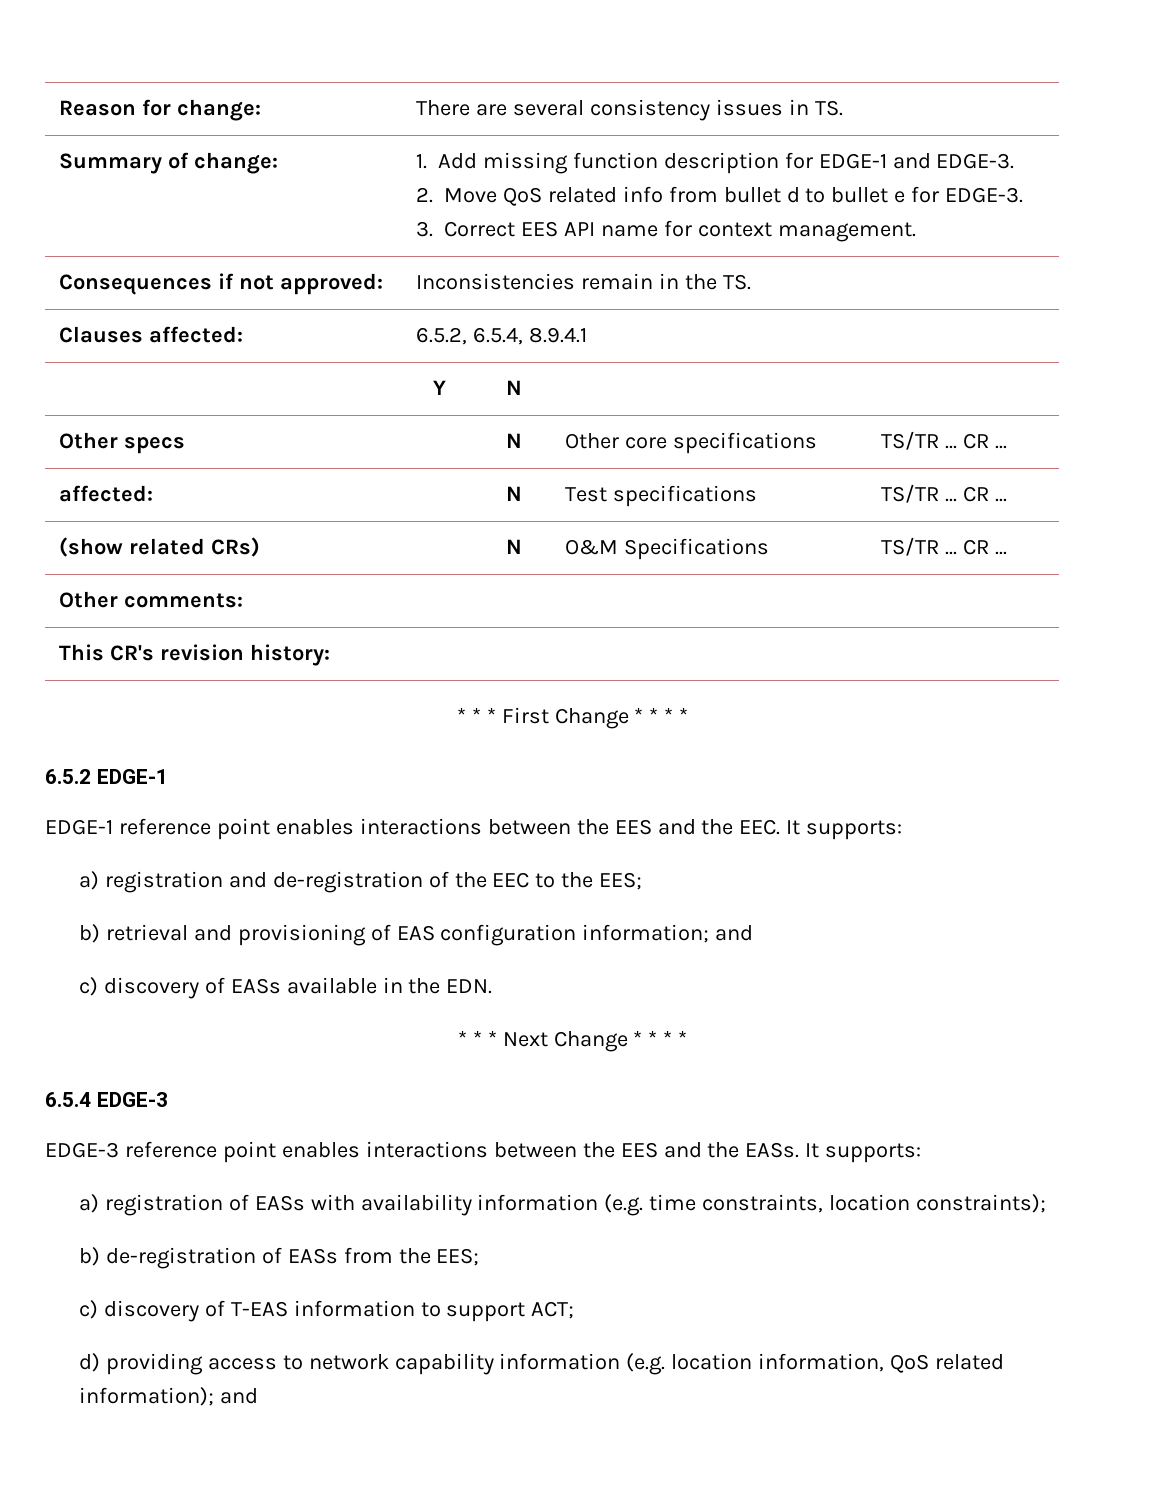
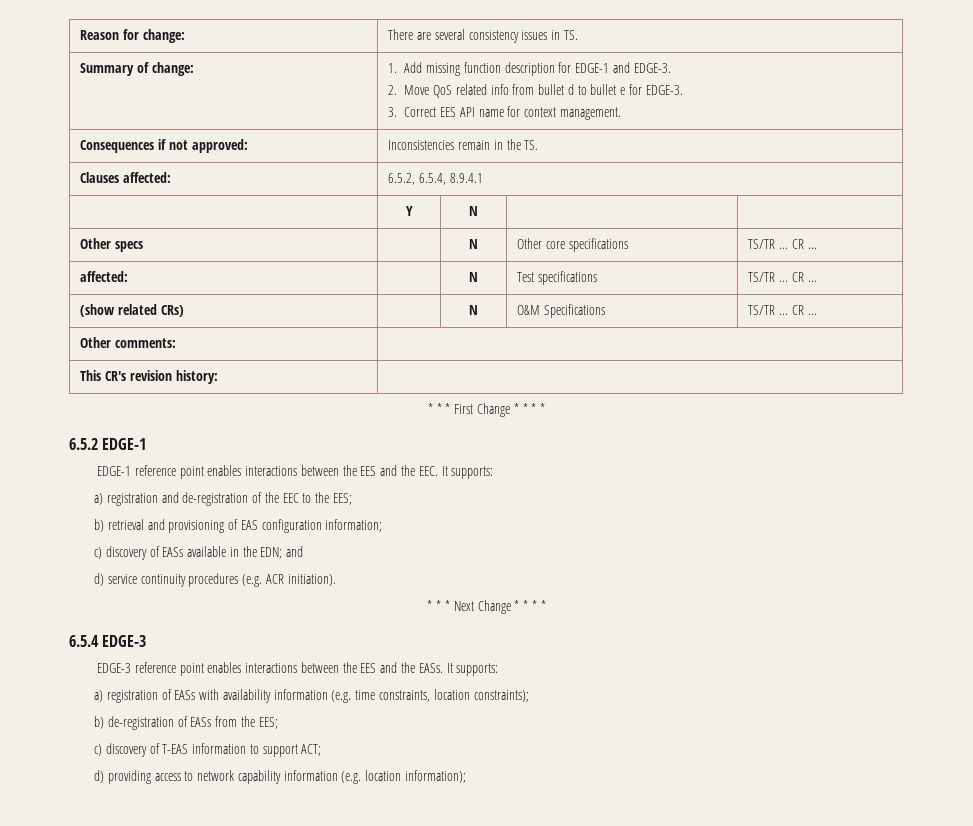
- b) retrieval and provisioning of EAS configuration information; and
+ b) retrieval and provisioning of EAS configuration information;
- c) discovery of EASs available in the EDN.
+ c) discovery of EASs available in the EDN; and
+ d) service continuity procedures (e.g. ACR initiation).
- d) providing access to network capability information (e.g. location information, QoS related information); and
+ d) providing access to network capability information (e.g. location information);

